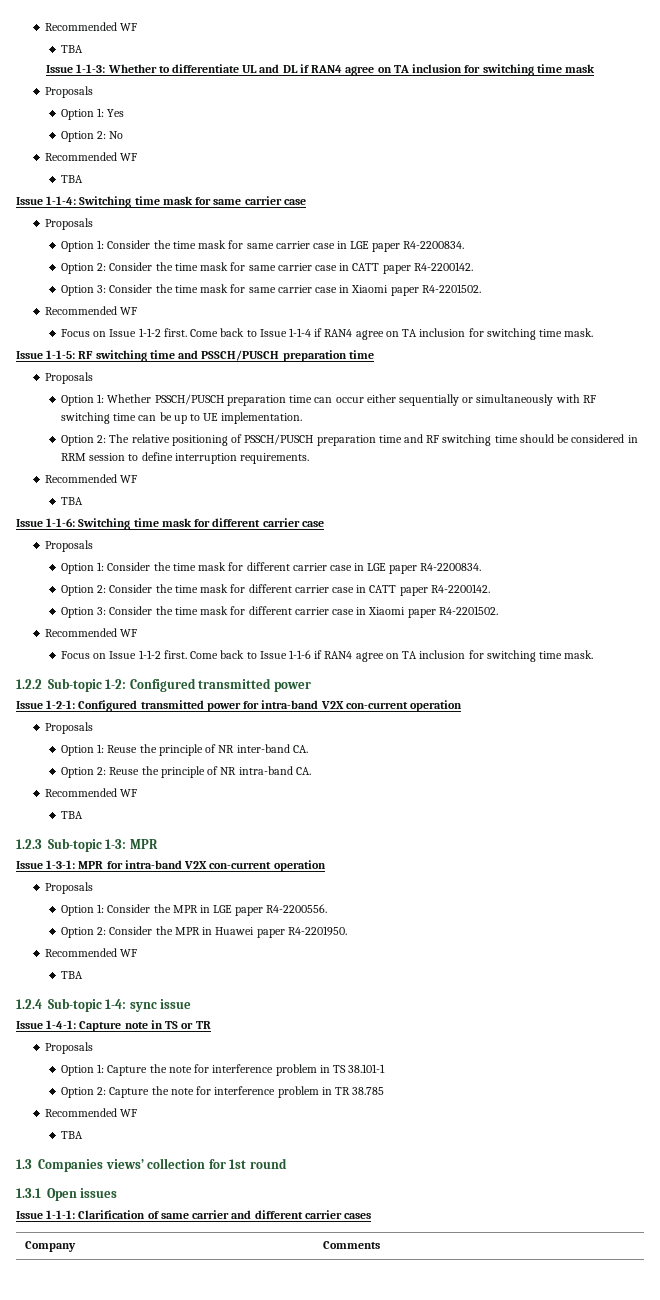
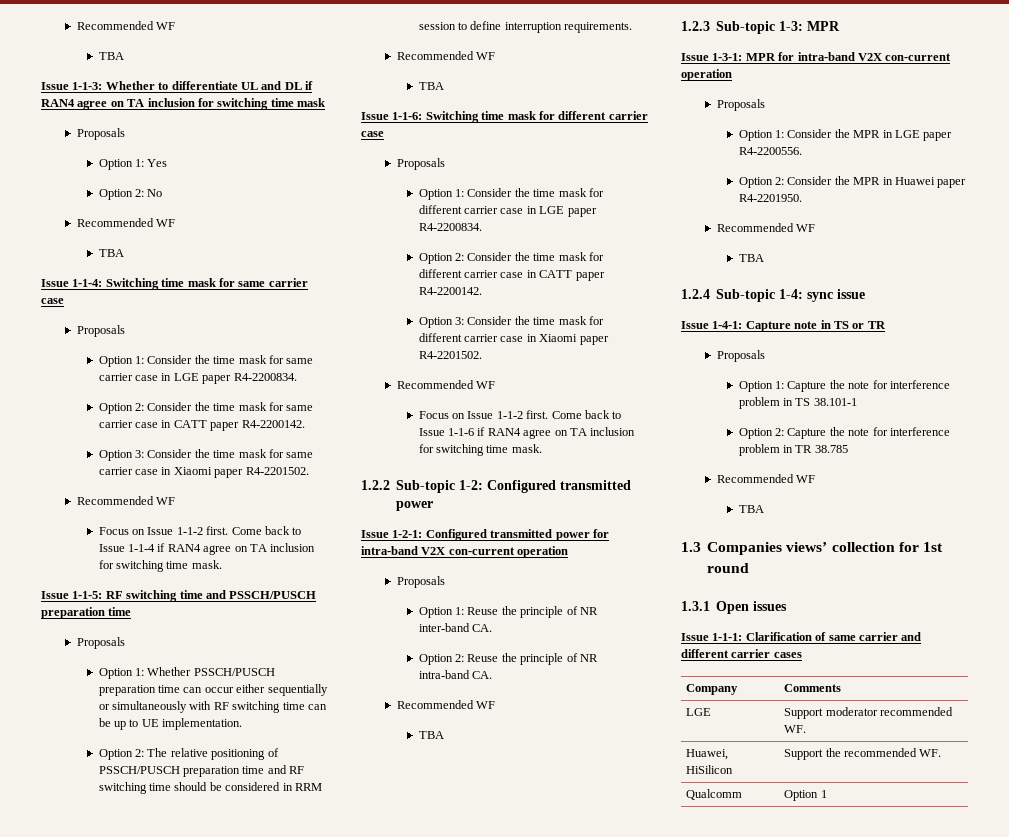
+ LGE | Support moderator recommended WF.
+ Huawei, HiSilicon | Support the recommended WF.
+ Qualcomm | Option 1

